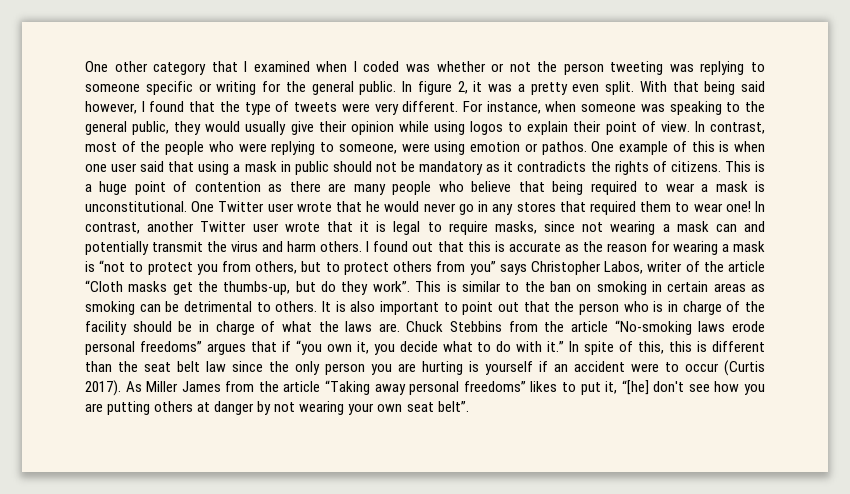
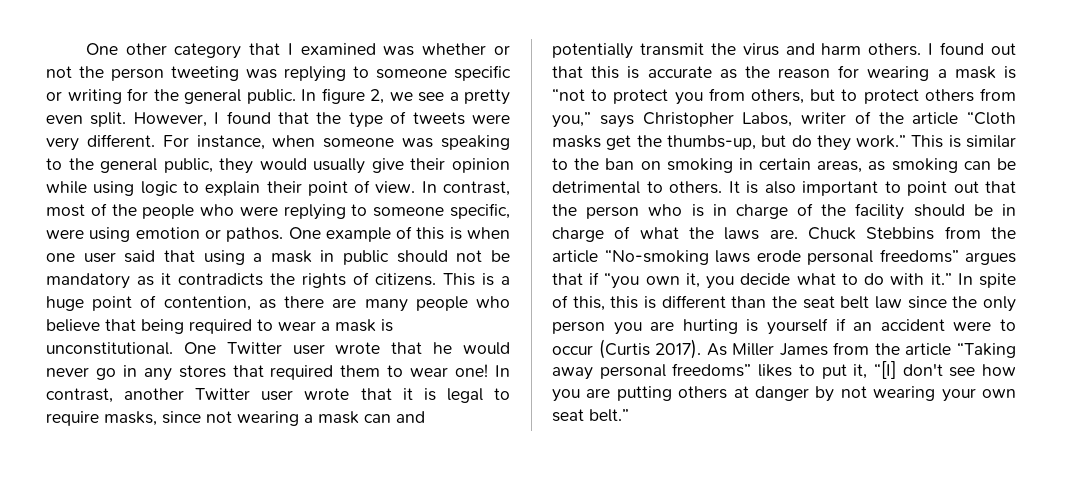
- One other category that I examined when I coded was whether or not the person tweeting was replying to someone specific or writing for the general public.
+ One other category that I examined was whether or not the person tweeting was replying to someone specific or writing for the general public.
- In figure 2, it was a pretty even split.
+ In figure 2, we see a pretty even split.
- With that being said however, I found that the type of tweets were very different.
+ However, I found that the type of tweets were very different.
- For instance, when someone was speaking to the general public, they would usually give their opinion while using logos to explain their point of view.
+ For instance, when someone was speaking to the general public, they would usually give their opinion while using logic to explain their point of view.
- In contrast, most of the people who were replying to someone, were using emotion or pathos.
+ In contrast, most of the people who were replying to someone specific, were using emotion or pathos.
- This is a huge point of contention as there are many people who believe that being required to wear a mask is unconstitutional.
+ This is a huge point of contention, as there are many people who believe that being required to wear a mask is unconstitutional.
- I found out that this is accurate as the reason for wearing a mask is “not to protect you from others, but to protect others from you” says Christopher Labos, writer of the article “Cloth masks get the thumbs-up, but do they work”.
+ I found out that this is accurate as the reason for wearing a mask is “not to protect you from others, but to protect others from you,” says Christopher Labos, writer of the article “Cloth masks get the thumbs-up, but do they work.”
- This is similar to the ban on smoking in certain areas as smoking can be detrimental to others.
+ This is similar to the ban on smoking in certain areas, as smoking can be detrimental to others.
- As Miller James from the article “Taking away personal freedoms” likes to put it, “[he] don't see how you are putting others at danger by not wearing your own seat belt”.
+ As Miller James from the article “Taking away personal freedoms” likes to put it, “[I] don't see how you are putting others at danger by not wearing your own seat belt.”

